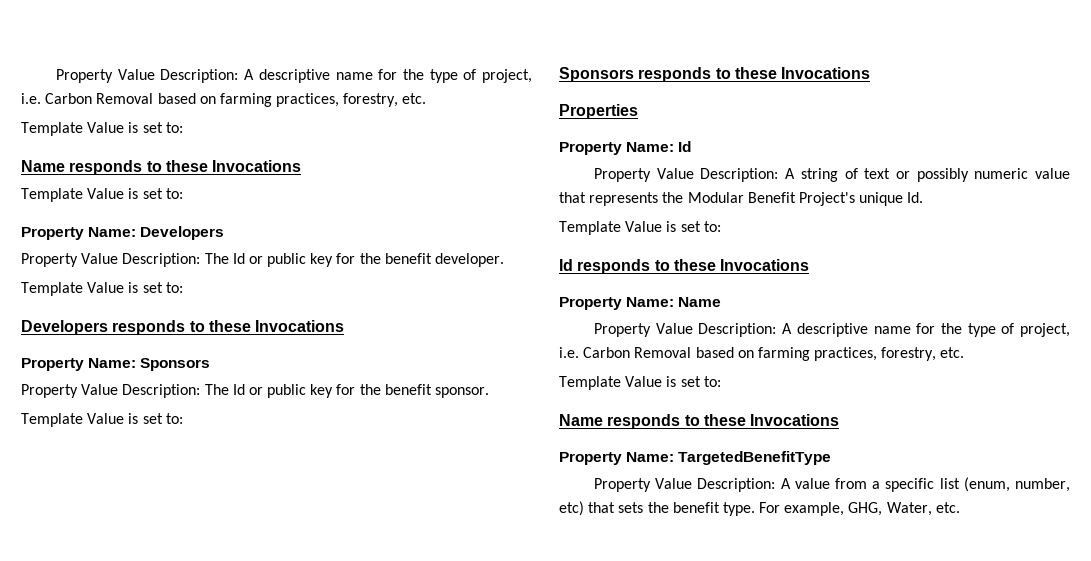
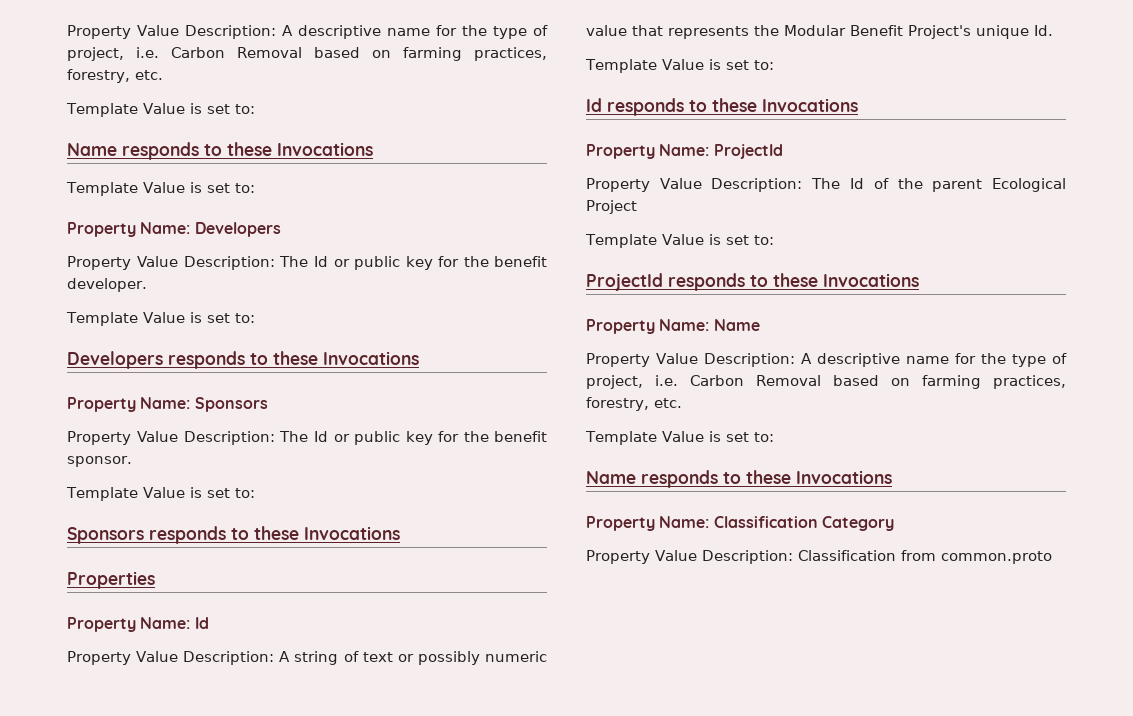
+ Property Name: ProjectId
+ Property Value Description: The Id of the parent Ecological Project
+ Template Value is set to:
+ ProjectId responds to these Invocations
- Property Name: TargetedBenefitType
- Property Value Description: A value from a specific list (enum, number, etc) that sets the benefit type. For example, GHG, Water, etc.
+ Property Name: Classification Category
+ Property Value Description: Classification from common.proto

